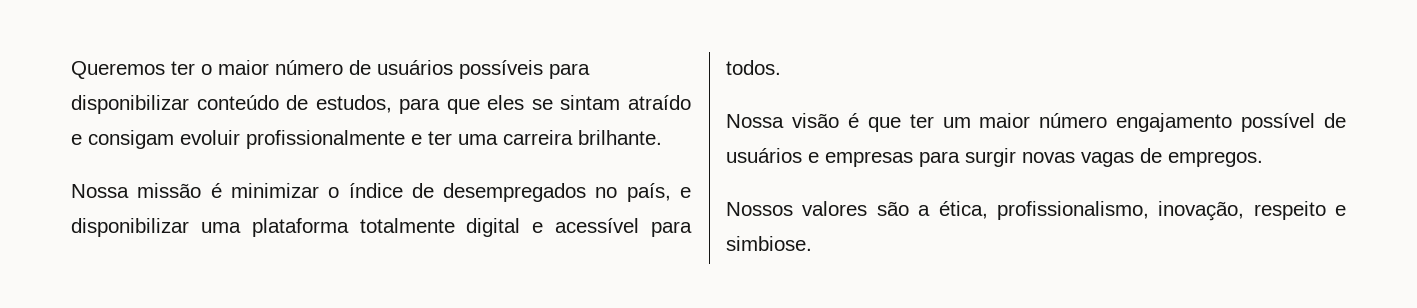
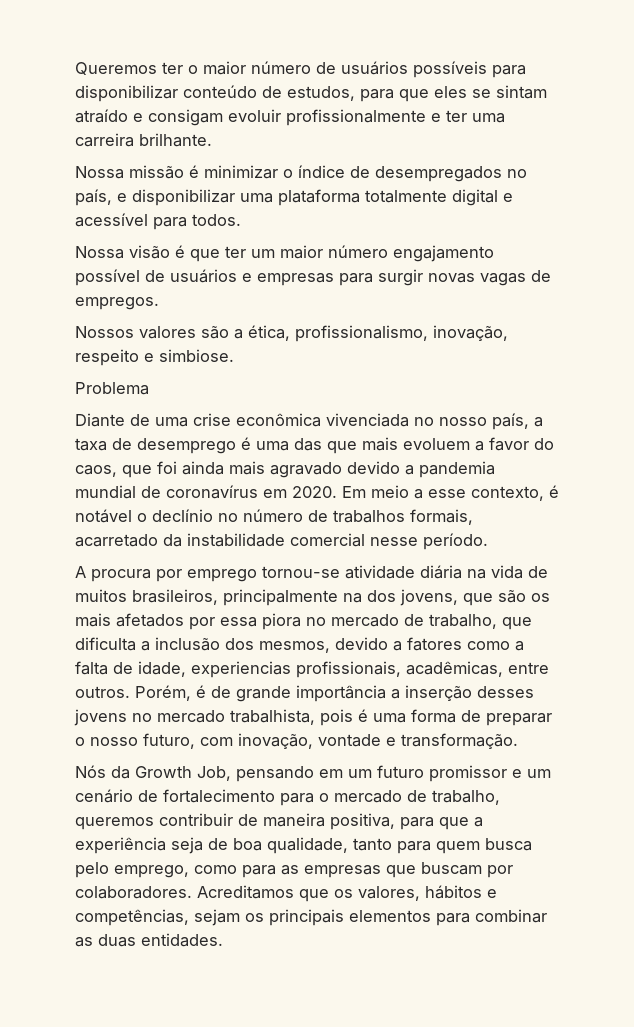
+ Problema
+ Diante de uma crise econômica vivenciada no nosso país, a taxa de desemprego é uma das que mais evoluem a favor do caos, que foi ainda mais agravado devido a pandemia mundial de coronavírus em 2020. Em meio a esse contexto, é notável o declínio no número de trabalhos formais, acarretado da instabilidade comercial nesse período.
+ A procura por emprego tornou-se atividade diária na vida de muitos brasileiros, principalmente na dos jovens, que são os mais afetados por essa piora no mercado de trabalho, que dificulta a inclusão dos mesmos, devido a fatores como a falta de idade, experiencias profissionais, acadêmicas, entre outros. Porém, é de grande importância a inserção desses jovens no mercado trabalhista, pois é uma forma de preparar o nosso futuro, com inovação, vontade e transformação.
+ Nós da Growth Job, pensando em um futuro promissor e um cenário de fortalecimento para o mercado de trabalho, queremos contribuir de maneira positiva, para que a experiência seja de boa qualidade, tanto para quem busca pelo emprego, como para as empresas que buscam por colaboradores. Acreditamos que os valores, hábitos e competências, sejam os principais elementos para combinar as duas entidades.

